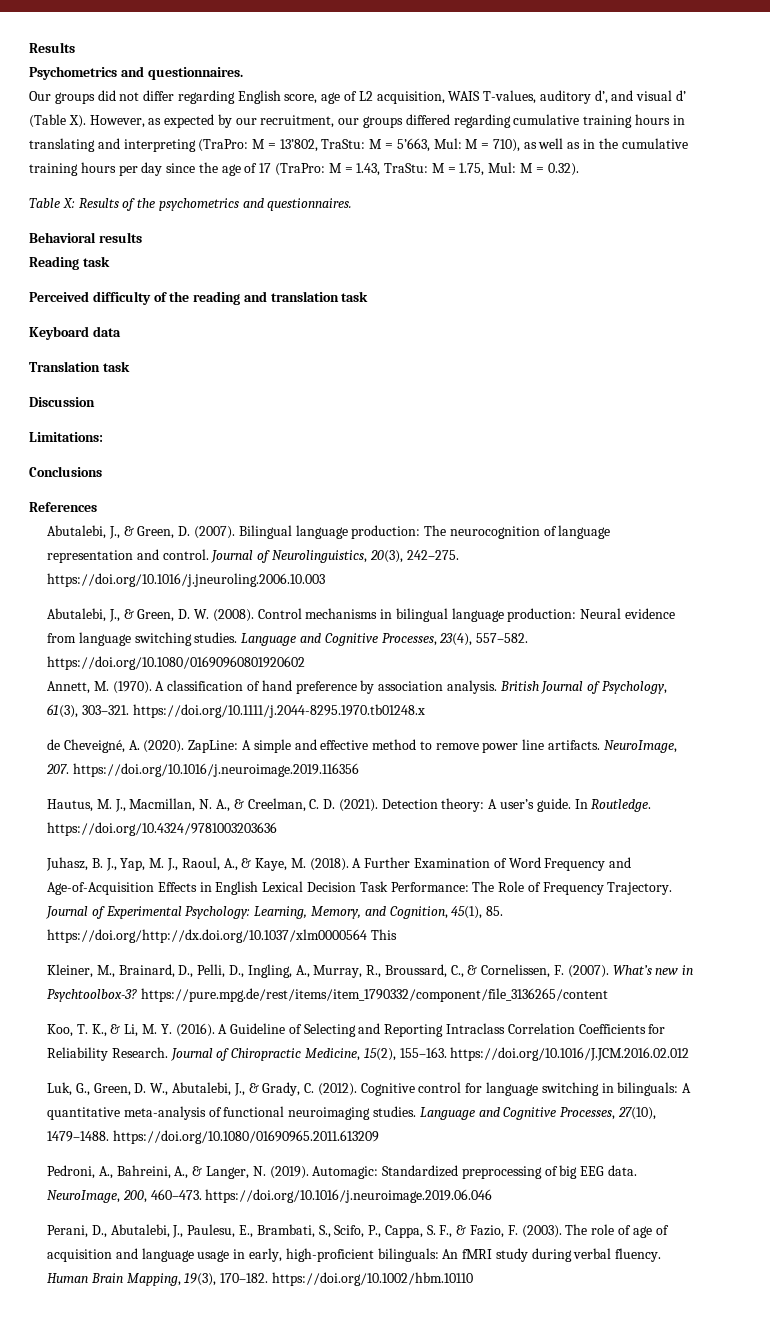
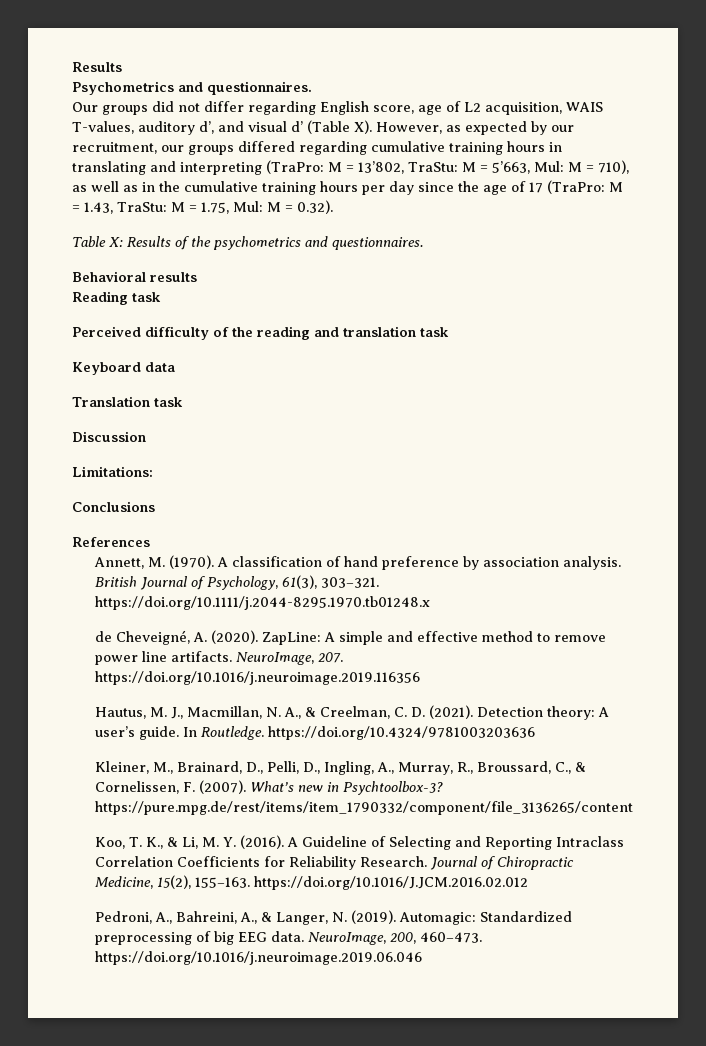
- Abutalebi, J., & Green, D. (2007). Bilingual language production: The neurocognition of language representation and control. Journal of Neurolinguistics, 20(3), 242–275. https://doi.org/10.1016/j.jneuroling.2006.10.003
- Abutalebi, J., & Green, D. W. (2008). Control mechanisms in bilingual language production: Neural evidence from language switching studies. Language and Cognitive Processes, 23(4), 557–582. https://doi.org/10.1080/01690960801920602
- Juhasz, B. J., Yap, M. J., Raoul, A., & Kaye, M. (2018). A Further Examination of Word Frequency and Age-of-Acquisition Effects in English Lexical Decision Task Performance: The Role of Frequency Trajectory. Journal of Experimental Psychology: Learning, Memory, and Cognition, 45(1), 85. https://doi.org/http://dx.doi.org/10.1037/xlm0000564 This
- Luk, G., Green, D. W., Abutalebi, J., & Grady, C. (2012). Cognitive control for language switching in bilinguals: A quantitative meta-analysis of functional neuroimaging studies. Language and Cognitive Processes, 27(10), 1479–1488. https://doi.org/10.1080/01690965.2011.613209
- Perani, D., Abutalebi, J., Paulesu, E., Brambati, S., Scifo, P., Cappa, S. F., & Fazio, F. (2003). The role of age of acquisition and language usage in early, high-proficient bilinguals: An fMRI study during verbal fluency. Human Brain Mapping, 19(3), 170–182. https://doi.org/10.1002/hbm.10110

